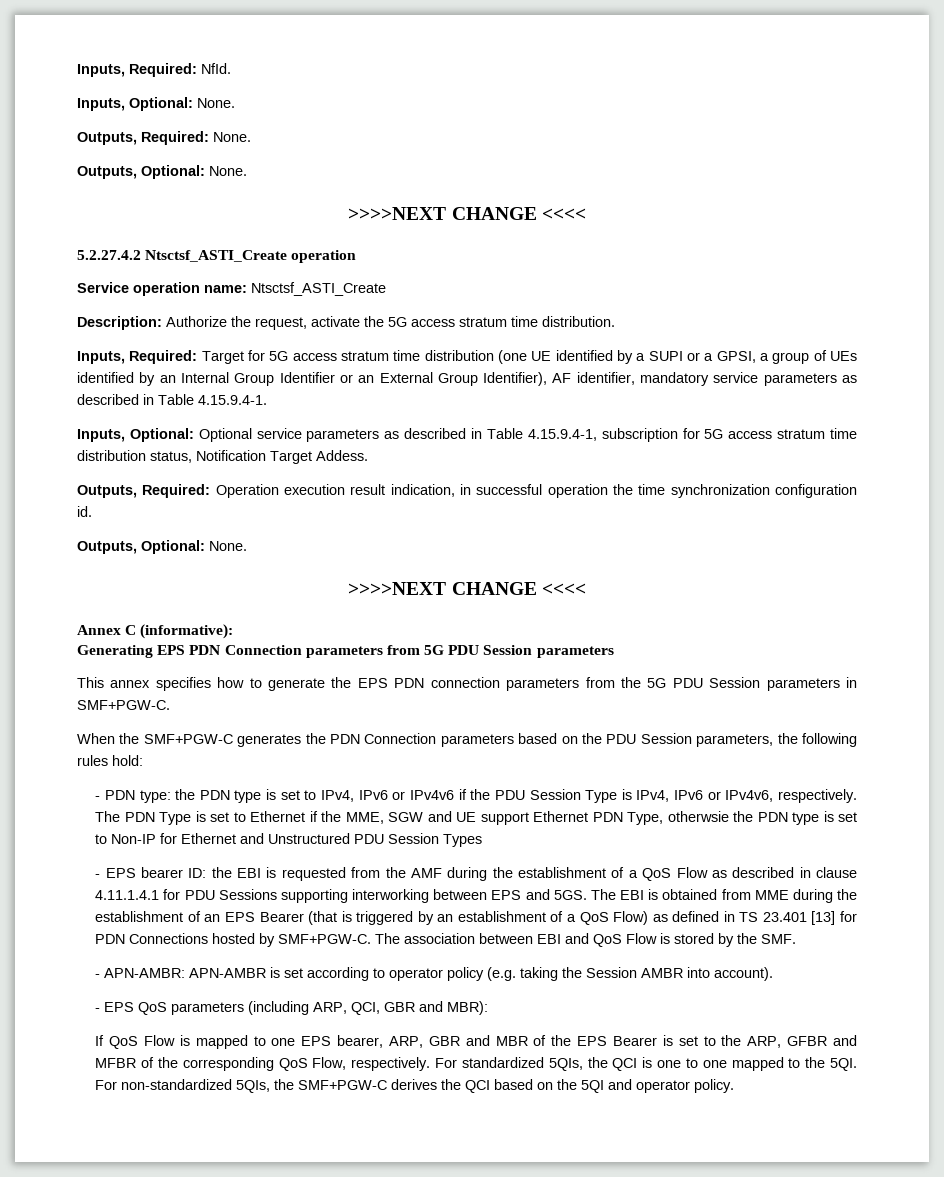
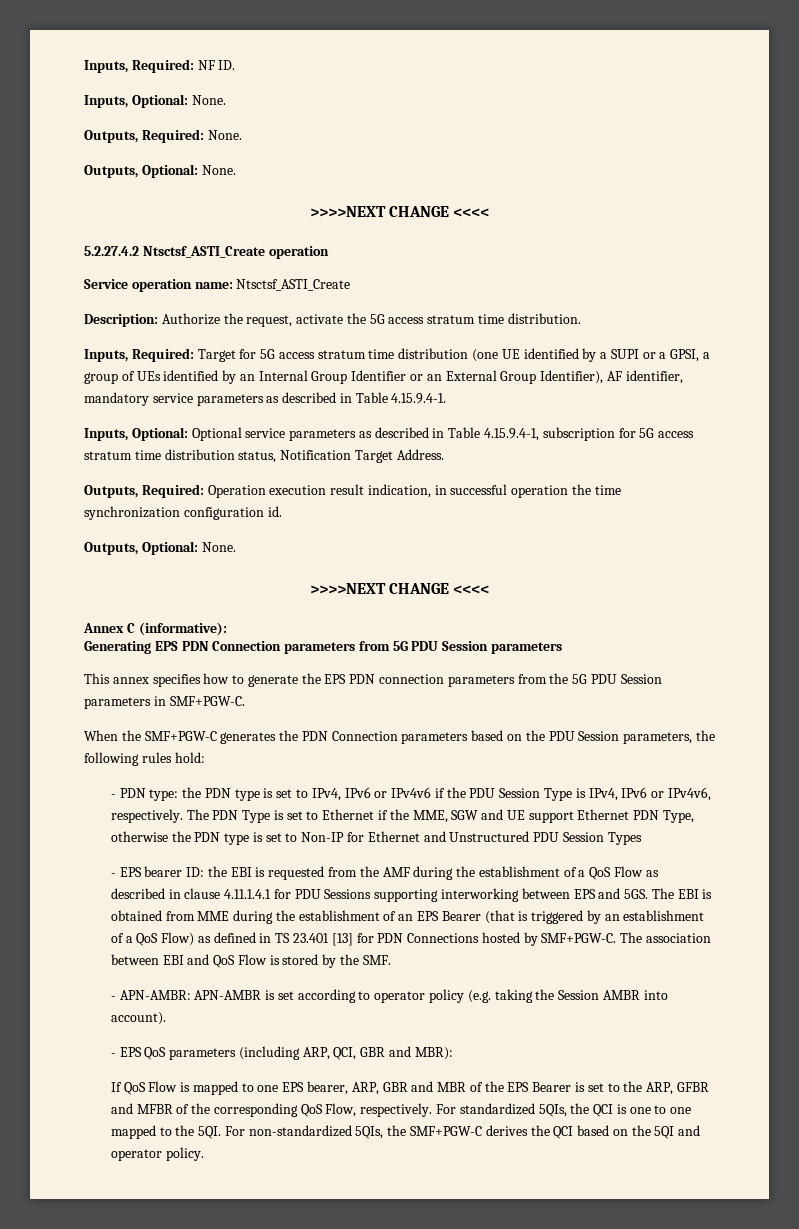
- Inputs, Required: NfId.
+ Inputs, Required: NF ID.
- Inputs, Optional: Optional service parameters as described in Table 4.15.9.4-1, subscription for 5G access stratum time distribution status, Notification Target Addess.
+ Inputs, Optional: Optional service parameters as described in Table 4.15.9.4-1, subscription for 5G access stratum time distribution status, Notification Target Address.
- The PDN Type is set to Ethernet if the MME, SGW and UE support Ethernet PDN Type, otherwsie the PDN type is set to Non-IP for Ethernet and Unstructured PDU Session Types
+ The PDN Type is set to Ethernet if the MME, SGW and UE support Ethernet PDN Type, otherwise the PDN type is set to Non-IP for Ethernet and Unstructured PDU Session Types

